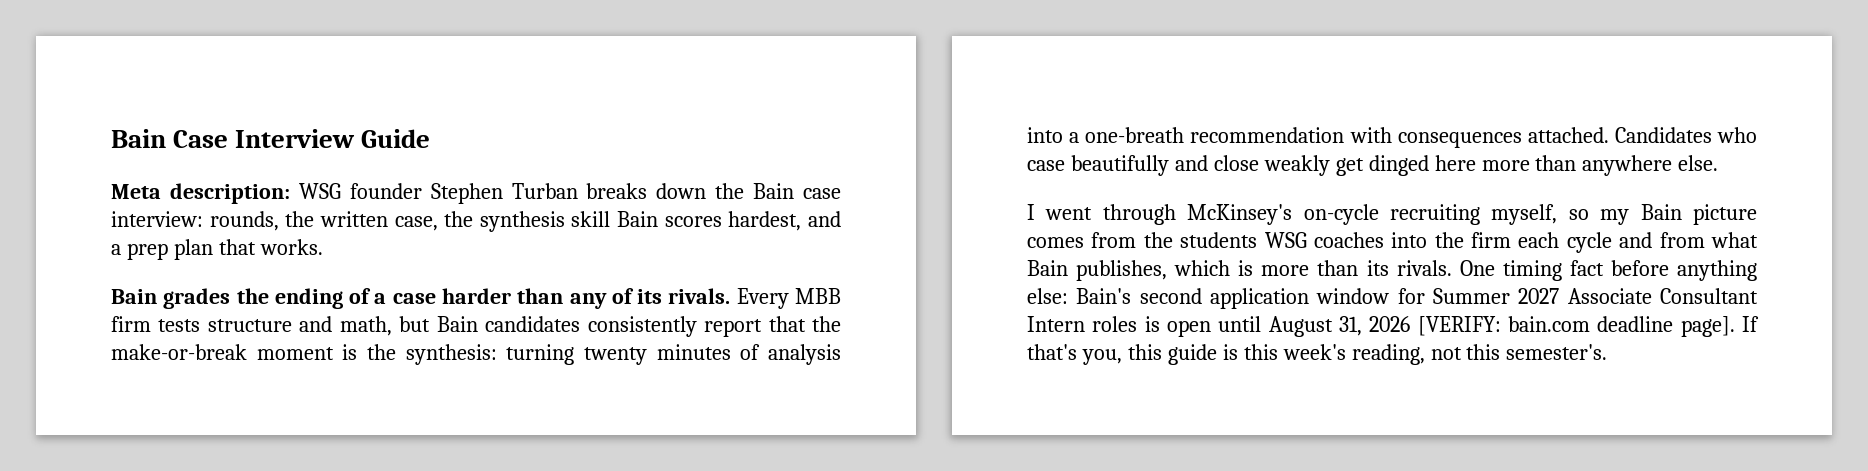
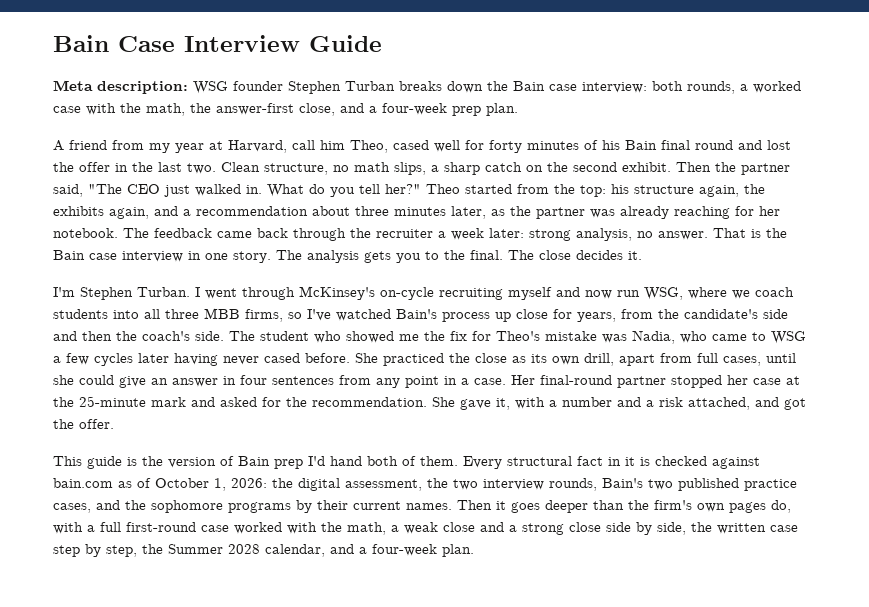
- Meta description: WSG founder Stephen Turban breaks down the Bain case interview: rounds, the written case, the synthesis skill Bain scores hardest, and a prep plan that works.
- Bain grades the ending of a case harder than any of its rivals. Every MBB firm tests structure and math, but Bain candidates consistently report that the make-or-break moment is the synthesis: turning twenty minutes of analysis into a one-breath recommendation with consequences attached. Candidates who case beautifully and close weakly get dinged here more than anywhere else.
- I went through McKinsey's on-cycle recruiting myself, so my Bain picture comes from the students WSG coaches into the firm each cycle and from what Bain publishes, which is more than its rivals. One timing fact before anything else: Bain's second application window for Summer 2027 Associate Consultant Intern roles is open until August 31, 2026 [VERIFY: bain.com deadline page]. If that's you, this guide is this week's reading, not this semester's.
+ Meta description: WSG founder Stephen Turban breaks down the Bain case interview: both rounds, a worked case with the math, the answer-first close, and a four-week prep plan.
+ A friend from my year at Harvard, call him Theo, cased well for forty minutes of his Bain final round and lost the offer in the last two. Clean structure, no math slips, a sharp catch on the second exhibit. Then the partner said, "The CEO just walked in. What do you tell her?" Theo started from the top: his structure again, the exhibits again, and a recommendation about three minutes later, as the partner was already reaching for her notebook. The feedback came back through the recruiter a week later: strong analysis, no answer. That is the Bain case interview in one story. The analysis gets you to the final. The close decides it.
+ I'm Stephen Turban. I went through McKinsey's on-cycle recruiting myself and now run WSG, where we coach students into all three MBB firms, so I've watched Bain's process up close for years, from the candidate's side and then the coach's side. The student who showed me the fix for Theo's mistake was Nadia, who came to WSG a few cycles later having never cased before. She practiced the close as its own drill, apart from full cases, until she could give an answer in four sentences from any point in a case. Her final-round partner stopped her case at the 25-minute mark and asked for the recommendation. She gave it, with a number and a risk attached, and got the offer.
+ This guide is the version of Bain prep I'd hand both of them. Every structural fact in it is checked against bain.com as of October 1, 2026: the digital assessment, the two interview rounds, Bain's two published practice cases, and the sophomore programs by their current names. Then it goes deeper than the firm's own pages do, with a full first-round case worked with the math, a weak close and a strong close side by side, the written case step by step, the Summer 2028 calendar, and a four-week plan.

